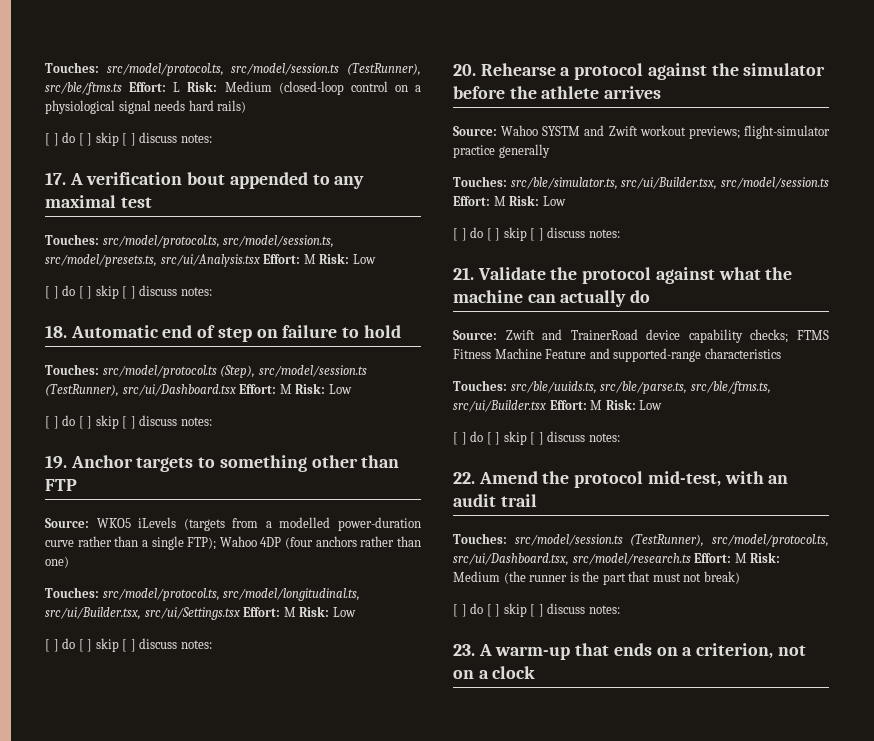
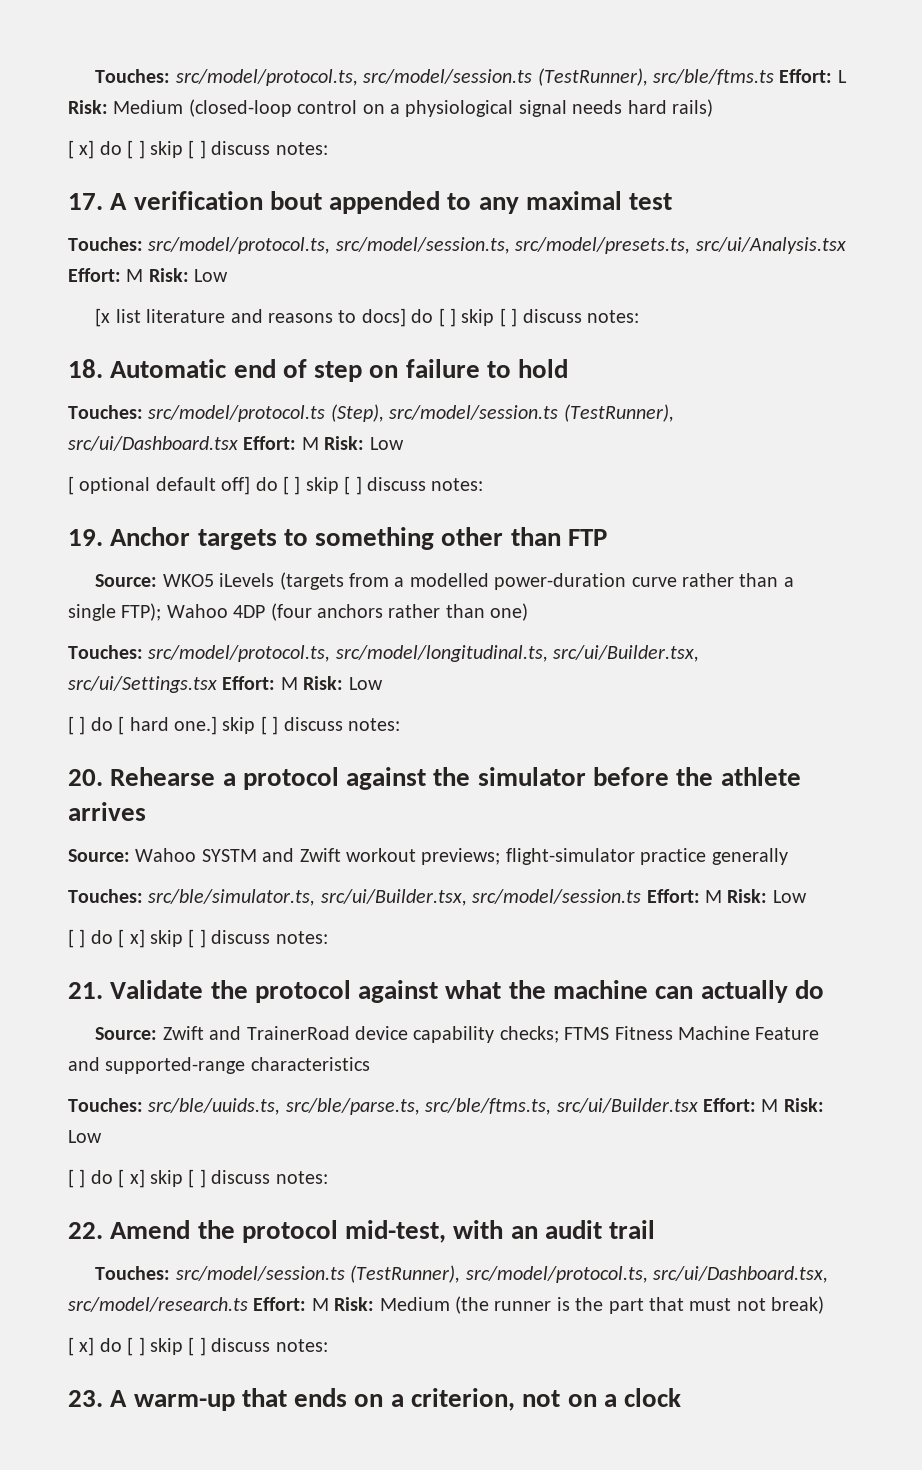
  Touches: src/model/protocol.ts, src/model/session.ts (TestRunner), src/ble/ftms.ts Effort: L Risk: Medium (closed-loop control on a physiological signal needs hard rails)
- [ ] do [ ] skip [ ] discuss notes:
+ [ x] do [ ] skip [ ] discuss notes:
  Touches: src/model/protocol.ts, src/model/session.ts, src/model/presets.ts, src/ui/Analysis.tsx Effort: M Risk: Low
- [ ] do [ ] skip [ ] discuss notes:
+ [x list literature and reasons to docs] do [ ] skip [ ] discuss notes:
  Touches: src/model/protocol.ts (Step), src/model/session.ts (TestRunner), src/ui/Dashboard.tsx Effort: M Risk: Low
- [ ] do [ ] skip [ ] discuss notes:
+ [ optional default off] do [ ] skip [ ] discuss notes:
  Touches: src/model/protocol.ts, src/model/longitudinal.ts, src/ui/Builder.tsx, src/ui/Settings.tsx Effort: M Risk: Low
- [ ] do [ ] skip [ ] discuss notes:
+ [ ] do [ hard one.] skip [ ] discuss notes:
  Touches: src/ble/simulator.ts, src/ui/Builder.tsx, src/model/session.ts Effort: M Risk: Low
- [ ] do [ ] skip [ ] discuss notes:
+ [ ] do [ x] skip [ ] discuss notes:
  Touches: src/ble/uuids.ts, src/ble/parse.ts, src/ble/ftms.ts, src/ui/Builder.tsx Effort: M Risk: Low
- [ ] do [ ] skip [ ] discuss notes:
+ [ ] do [ x] skip [ ] discuss notes:
  Touches: src/model/session.ts (TestRunner), src/model/protocol.ts, src/ui/Dashboard.tsx, src/model/research.ts Effort: M Risk: Medium (the runner is the part that must not break)
- [ ] do [ ] skip [ ] discuss notes:
+ [ x] do [ ] skip [ ] discuss notes:

